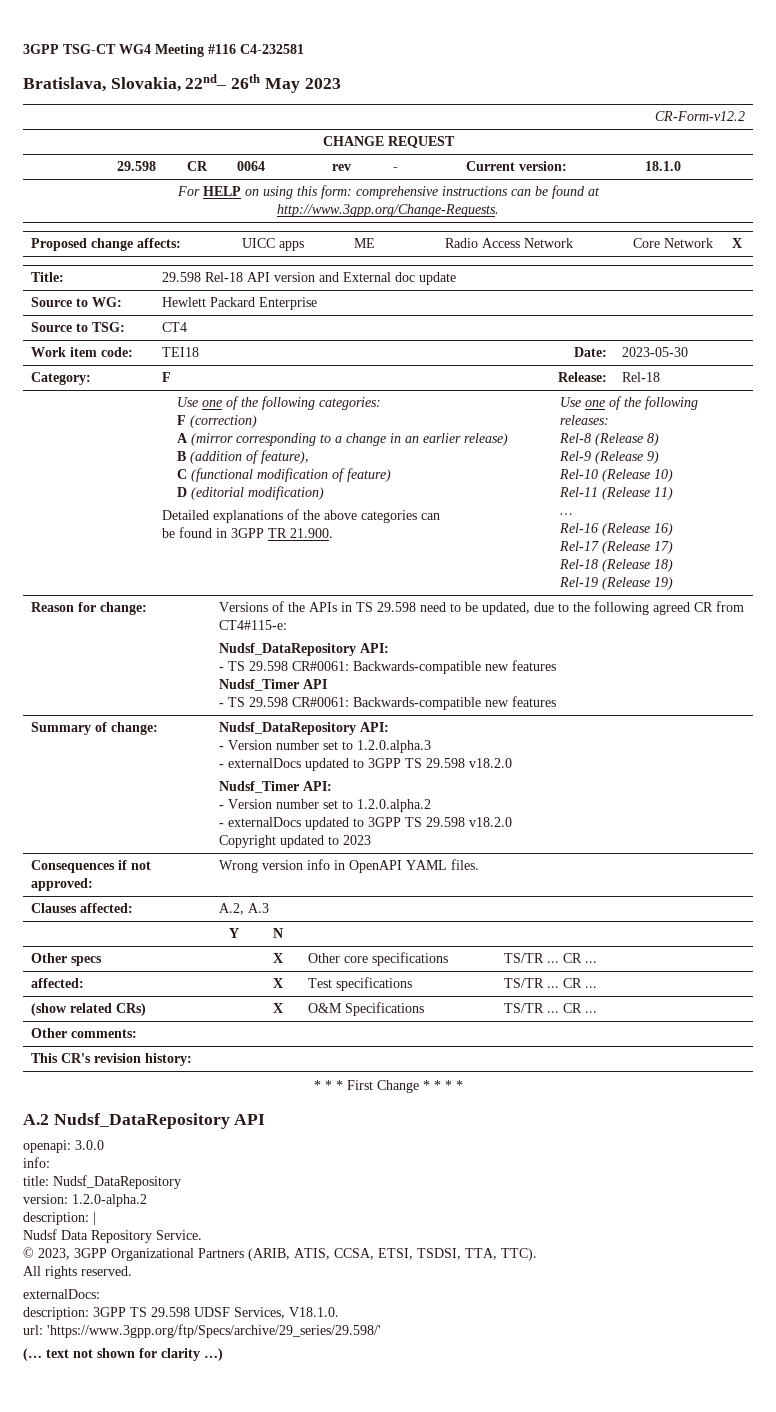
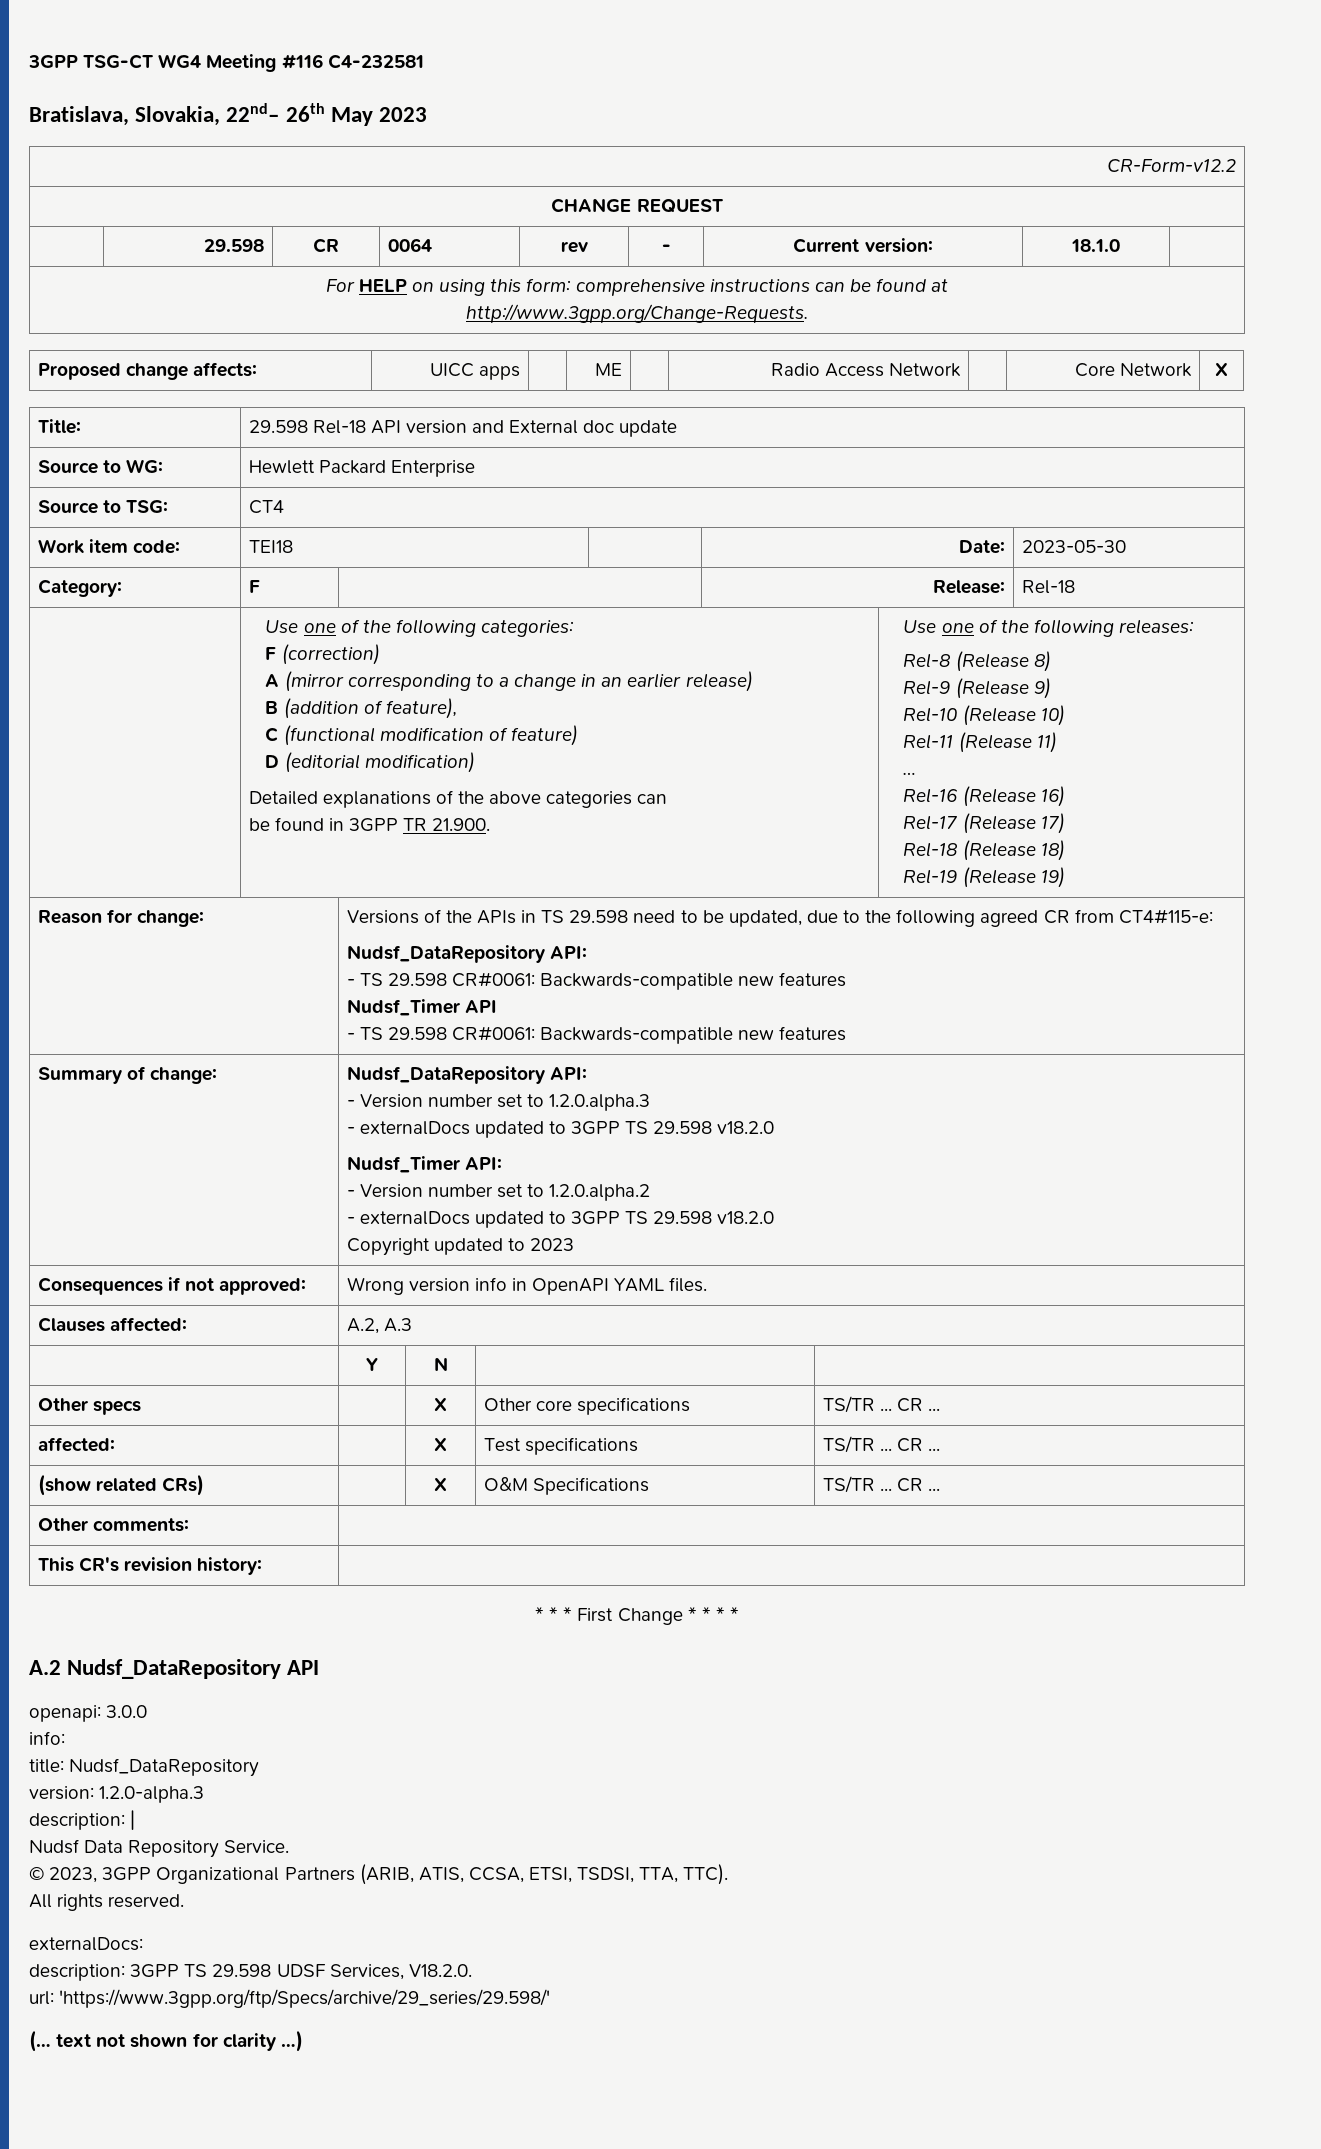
- version: 1.2.0-alpha.2
+ version: 1.2.0-alpha.3
- description: 3GPP TS 29.598 UDSF Services, V18.1.0.
+ description: 3GPP TS 29.598 UDSF Services, V18.2.0.

